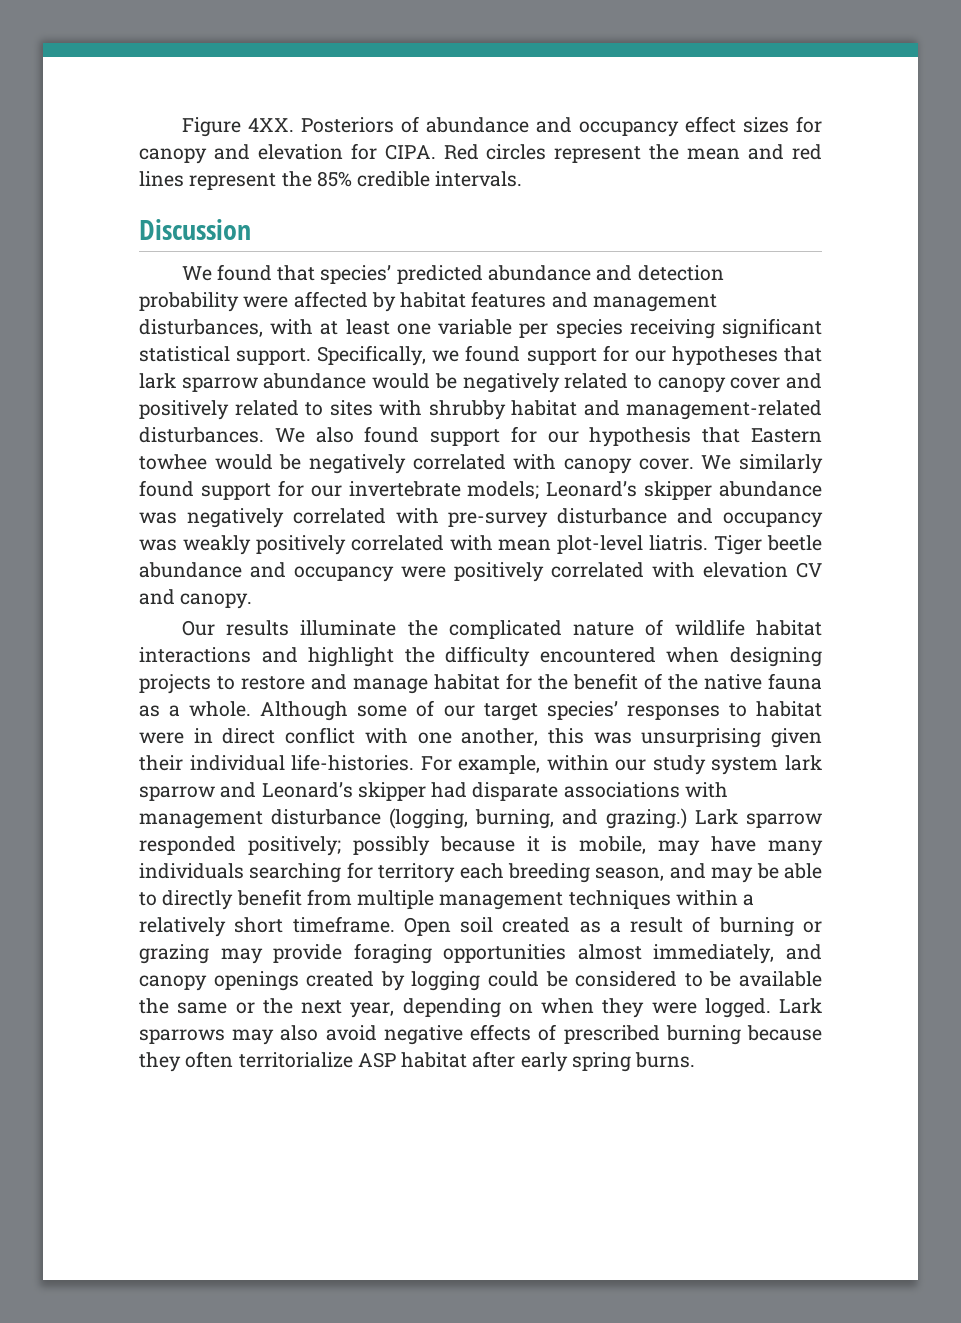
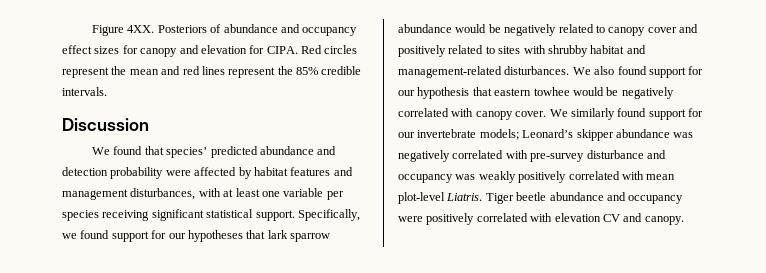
- We also found support for our hypothesis that Eastern towhee would be negatively correlated with canopy cover.
+ We also found support for our hypothesis that eastern towhee would be negatively correlated with canopy cover.
- We similarly found support for our invertebrate models; Leonard’s skipper abundance was negatively correlated with pre-survey disturbance and occupancy was weakly positively correlated with mean plot-level liatris.
+ We similarly found support for our invertebrate models; Leonard’s skipper abundance was negatively correlated with pre-survey disturbance and occupancy was weakly positively correlated with mean plot-level Liatris.
- Our results illuminate the complicated nature of wildlife habitat interactions and highlight the difficulty encountered when designing projects to restore and manage habitat for the benefit of the native fauna as a whole. Although some of our target species’ responses to habitat were in direct conflict with one another, this was unsurprising given their individual life-histories. For example, within our study system lark sparrow and Leonard’s skipper had disparate associations with management disturbance (logging, burning, and grazing.) Lark sparrow responded positively; possibly because it is mobile, may have many individuals searching for territory each breeding season, and may be able to directly benefit from multiple management techniques within a relatively short timeframe. Open soil created as a result of burning or grazing may provide foraging opportunities almost immediately, and canopy openings created by logging could be considered to be available the same or the next year, depending on when they were logged. Lark sparrows may also avoid negative effects of prescribed burning because they often territorialize ASP habitat after early spring burns.

